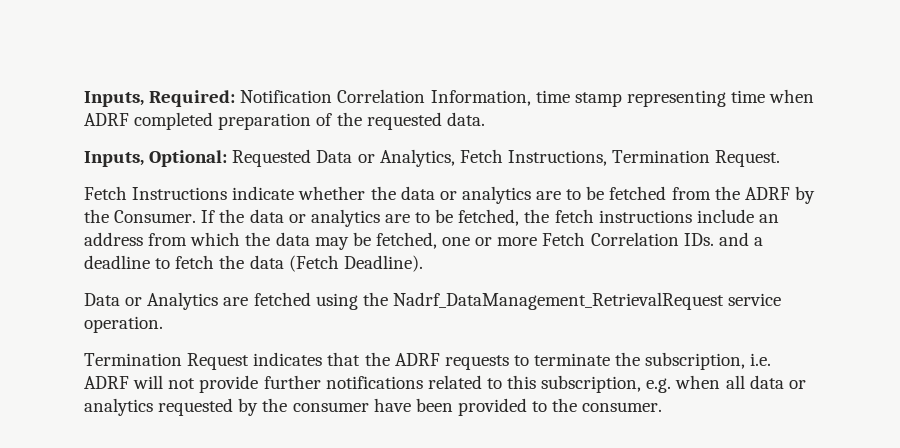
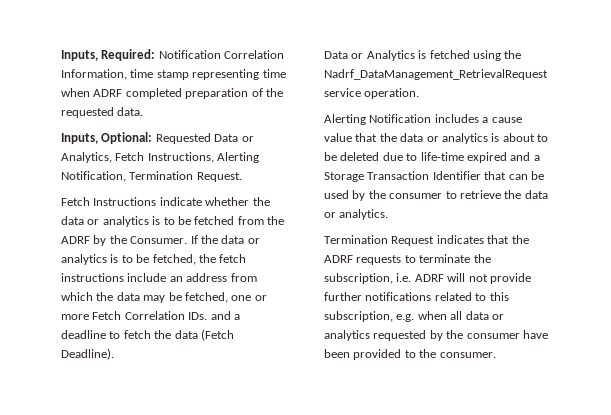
- Inputs, Optional: Requested Data or Analytics, Fetch Instructions, Termination Request.
+ Inputs, Optional: Requested Data or Analytics, Fetch Instructions, Alerting Notification, Termination Request.
- Fetch Instructions indicate whether the data or analytics are to be fetched from the ADRF by the Consumer.
+ Fetch Instructions indicate whether the data or analytics is to be fetched from the ADRF by the Consumer.
- If the data or analytics are to be fetched, the fetch instructions include an address from which the data may be fetched, one or more Fetch Correlation IDs. and a deadline to fetch the data (Fetch Deadline).
+ If the data or analytics is to be fetched, the fetch instructions include an address from which the data may be fetched, one or more Fetch Correlation IDs. and a deadline to fetch the data (Fetch Deadline).
- Data or Analytics are fetched using the Nadrf_DataManagement_RetrievalRequest service operation.
+ Data or Analytics is fetched using the Nadrf_DataManagement_RetrievalRequest service operation.
+ Alerting Notification includes a cause value that the data or analytics is about to be deleted due to life-time expired and a Storage Transaction Identifier that can be used by the consumer to retrieve the data or analytics.

